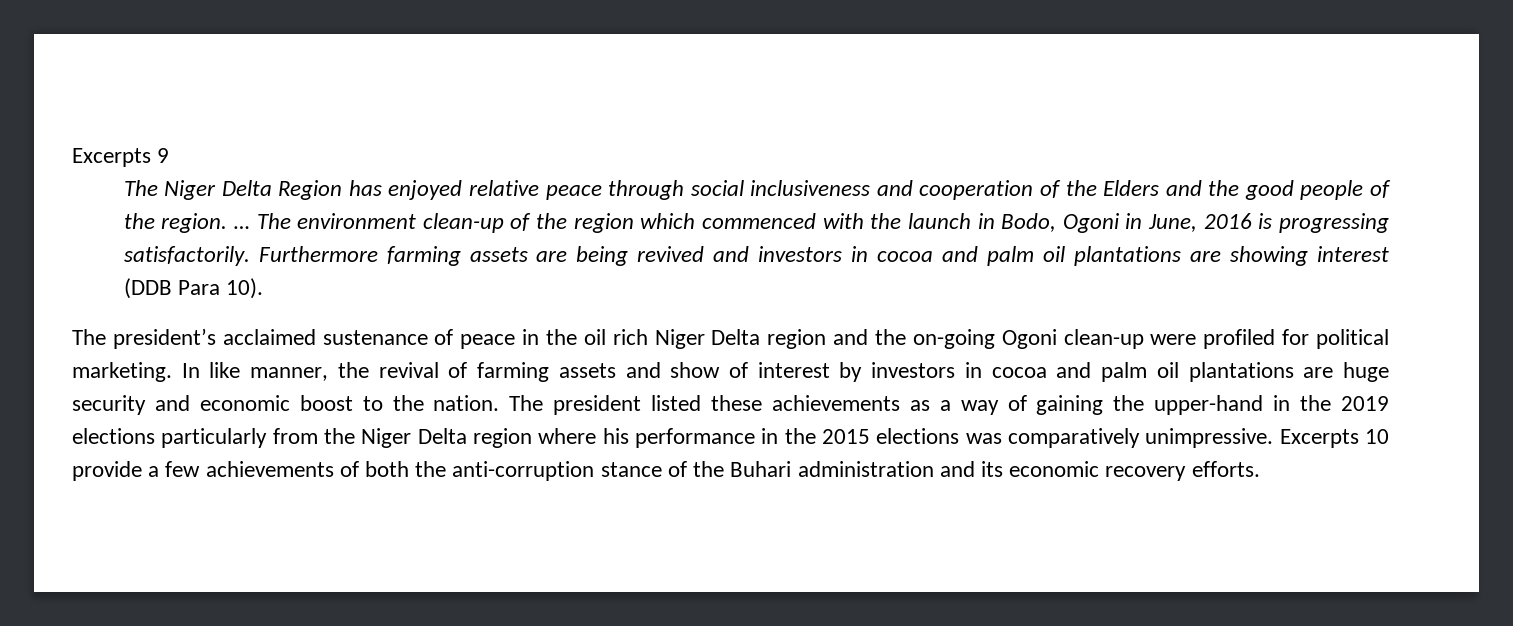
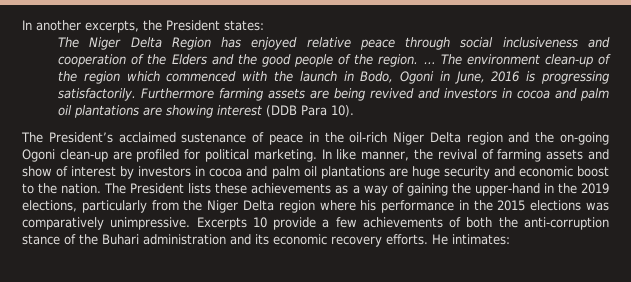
- Excerpts 9
+ In another excerpts, the President states:
- The president’s acclaimed sustenance of peace in the oil rich Niger Delta region and the on-going Ogoni clean-up were profiled for political marketing.
+ The President’s acclaimed sustenance of peace in the oil-rich Niger Delta region and the on-going Ogoni clean-up are profiled for political marketing.
- The president listed these achievements as a way of gaining the upper-hand in the 2019 elections particularly from the Niger Delta region where his performance in the 2015 elections was comparatively unimpressive.
+ The President lists these achievements as a way of gaining the upper-hand in the 2019 elections, particularly from the Niger Delta region where his performance in the 2015 elections was comparatively unimpressive.
+ He intimates:

